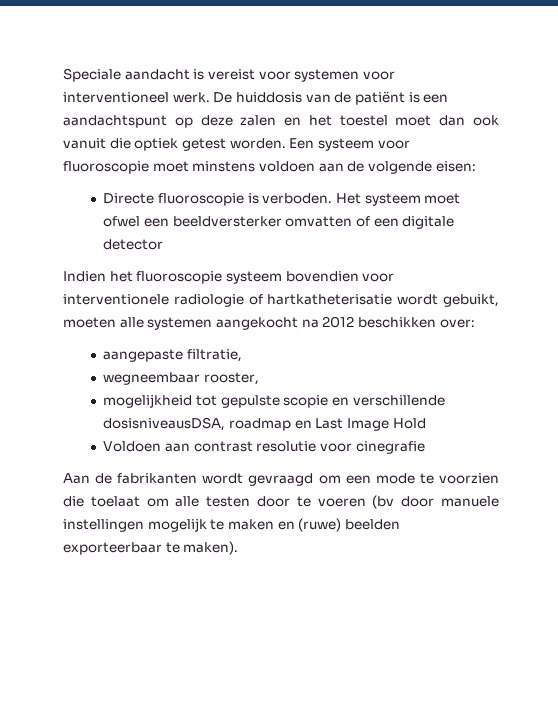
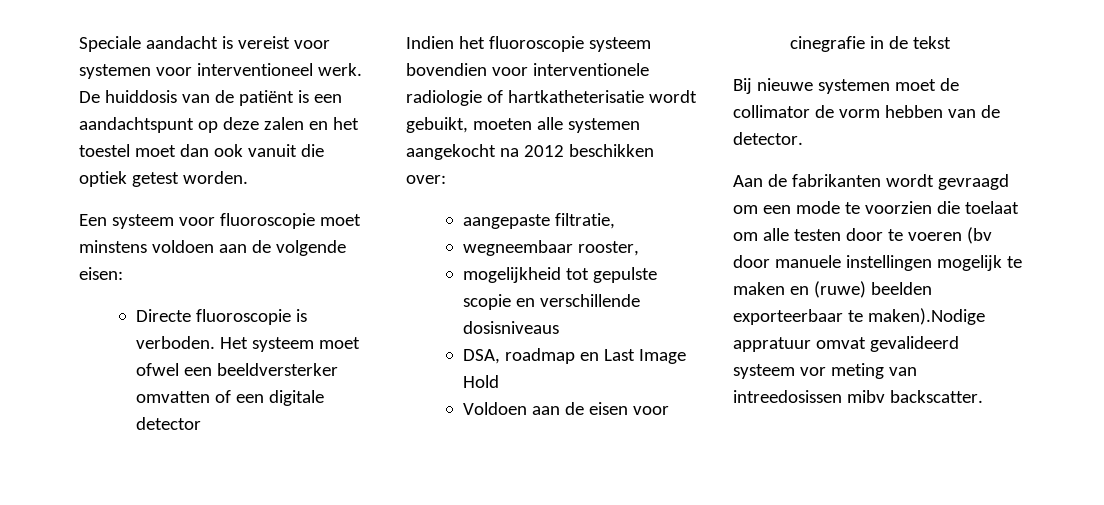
- De huiddosis van de patiënt is een aandachtspunt op deze zalen en het toestel moet dan ook vanuit die optiek getest worden. Een systeem voor fluoroscopie moet minstens voldoen aan de volgende eisen:
+ De huiddosis van de patiënt is een aandachtspunt op deze zalen en het toestel moet dan ook vanuit die optiek getest worden.
+ Een systeem voor fluoroscopie moet minstens voldoen aan de volgende eisen:
- mogelijkheid tot gepulste scopie en verschillende dosisniveausDSA, roadmap en Last Image Hold
+ mogelijkheid tot gepulste scopie en verschillende dosisniveaus
+ DSA, roadmap en Last Image Hold
- Voldoen aan contrast resolutie voor cinegrafie
+ Voldoen aan de eisen voor cinegrafie in de tekst
+ Bij nieuwe systemen moet de collimator de vorm hebben van de detector.
- Aan de fabrikanten wordt gevraagd om een mode te voorzien die toelaat om alle testen door te voeren (bv door manuele instellingen mogelijk te maken en (ruwe) beelden exporteerbaar te maken).
+ Aan de fabrikanten wordt gevraagd om een mode te voorzien die toelaat om alle testen door te voeren (bv door manuele instellingen mogelijk te maken en (ruwe) beelden exporteerbaar te maken).Nodige appratuur omvat gevalideerd systeem vor meting van intreedosissen mibv backscatter.

